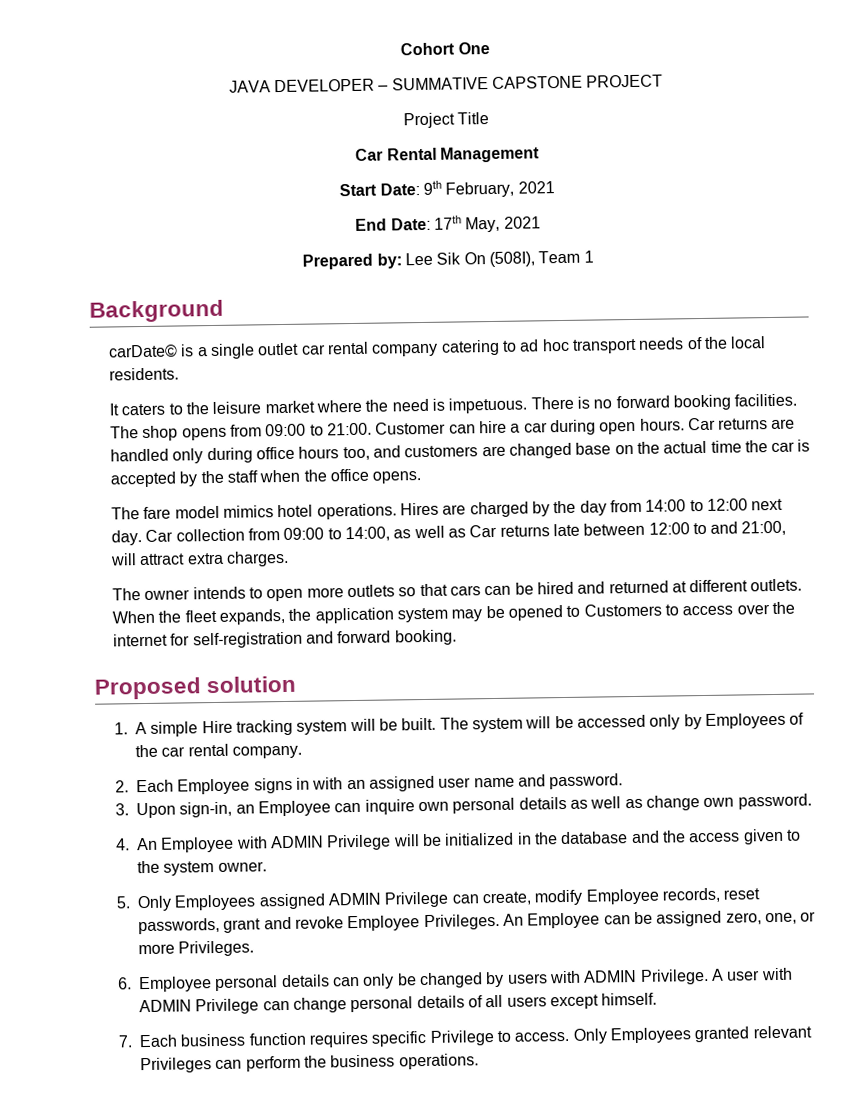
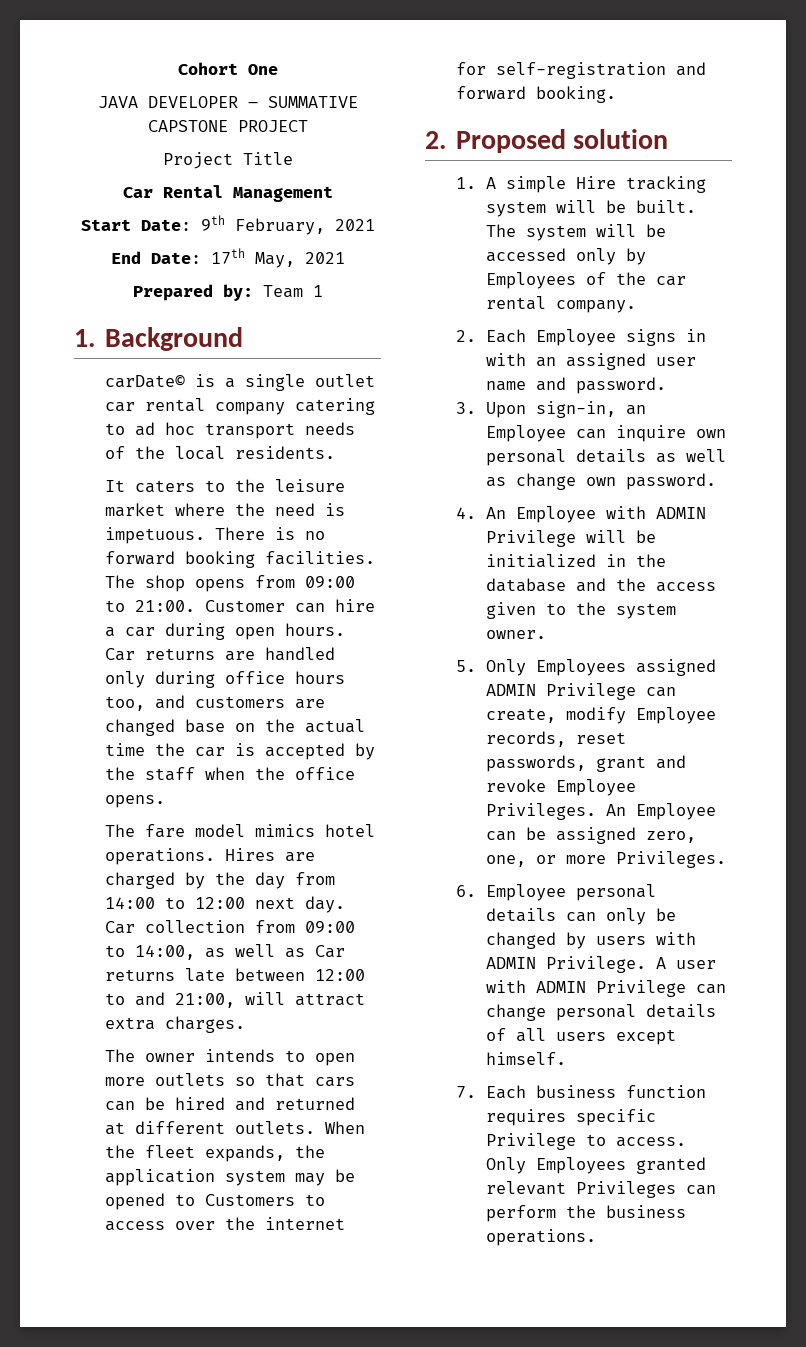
- Prepared by: Lee Sik On (508I), Team 1
+ Prepared by: Team 1
- Background
+ 1. Background
- Proposed solution
+ 2. Proposed solution

